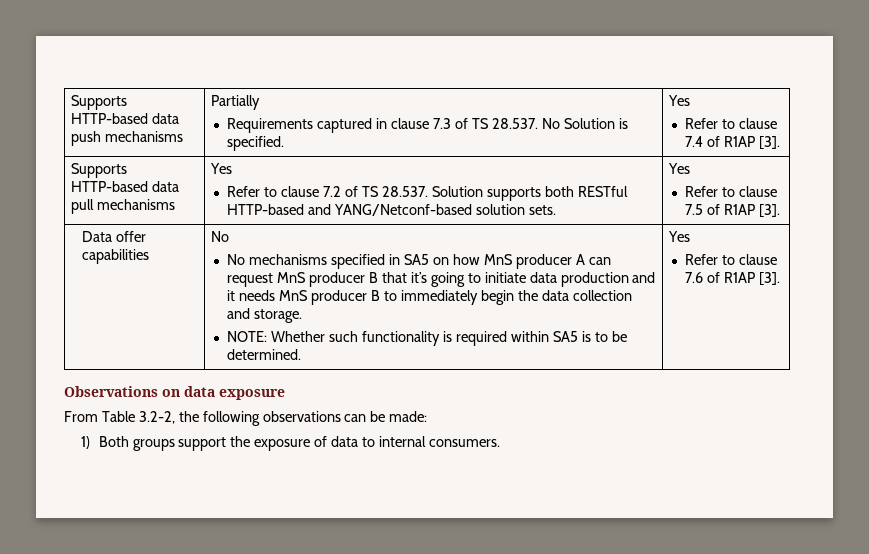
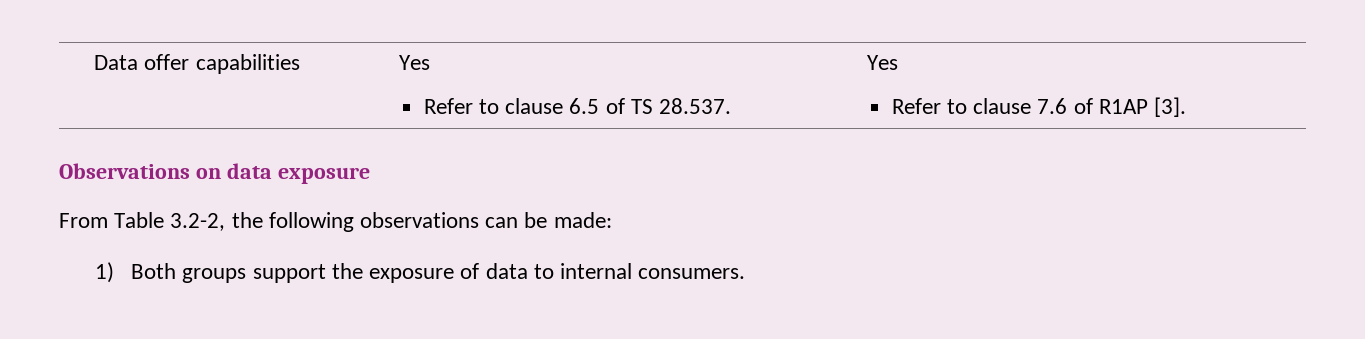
- Supports HTTP-based data push mechanisms | Partially
- Requirements captured in clause 7.3 of TS 28.537. No Solution is specified. | Yes
- Refer to clause 7.4 of R1AP [3].
- Supports HTTP-based data pull mechanisms | Yes
- Refer to clause 7.2 of TS 28.537. Solution supports both RESTful HTTP-based and YANG/Netconf-based solution sets. | Yes
- Refer to clause 7.5 of R1AP [3].
- Data offer capabilities | No
- No mechanisms specified in SA5 on how MnS producer A can request MnS producer B that it’s going to initiate data production and it needs MnS producer B to immediately begin the data collection and storage.
- NOTE: Whether such functionality is required within SA5 is to be determined. | Yes
+ Data offer capabilities | Yes
+ Refer to clause 6.5 of TS 28.537. | Yes

